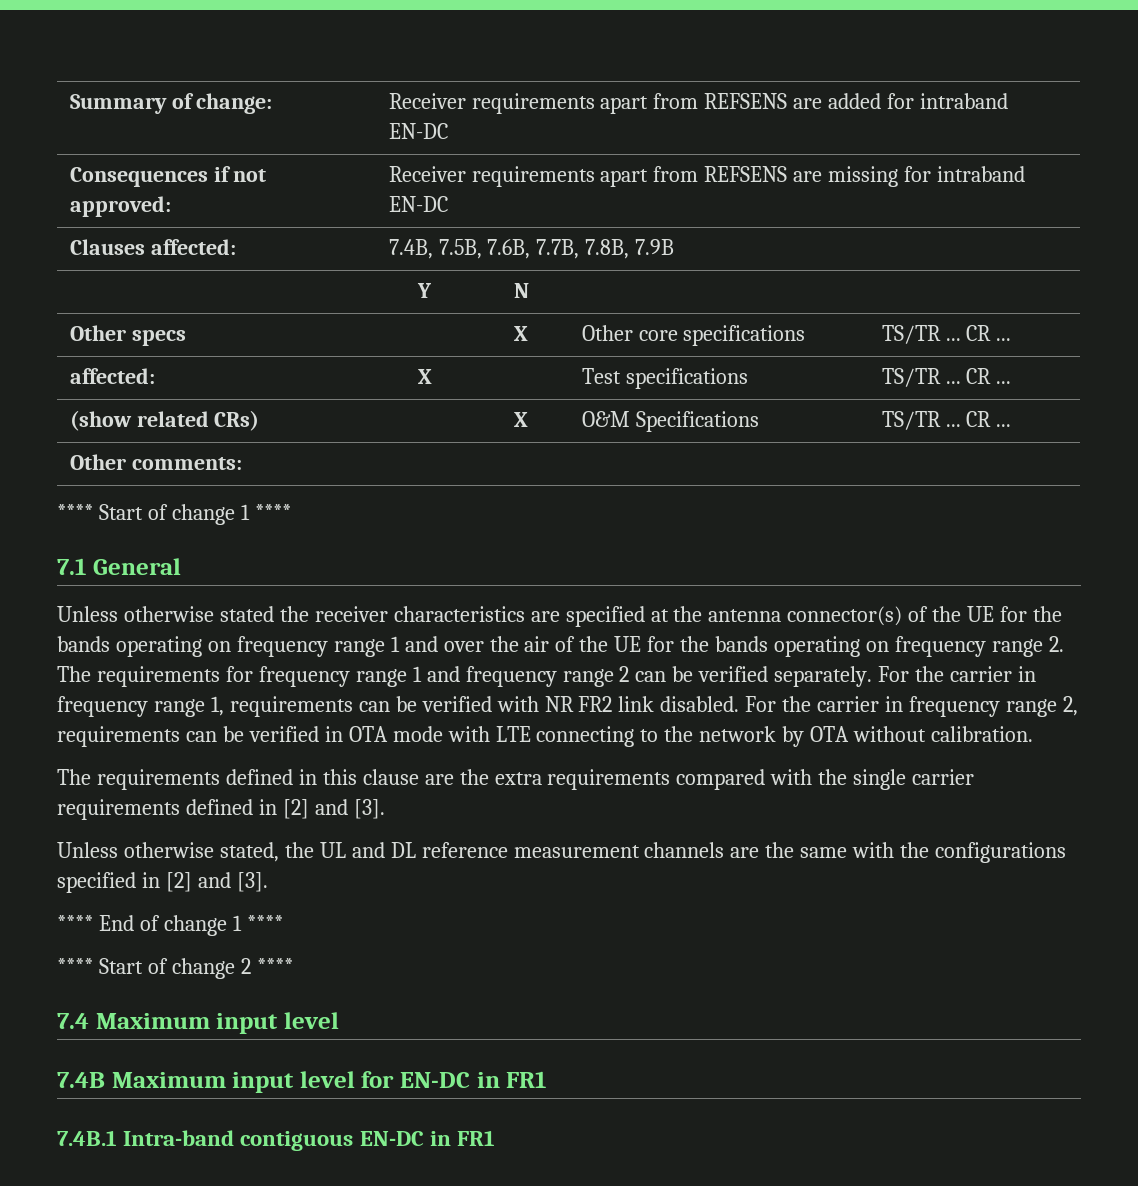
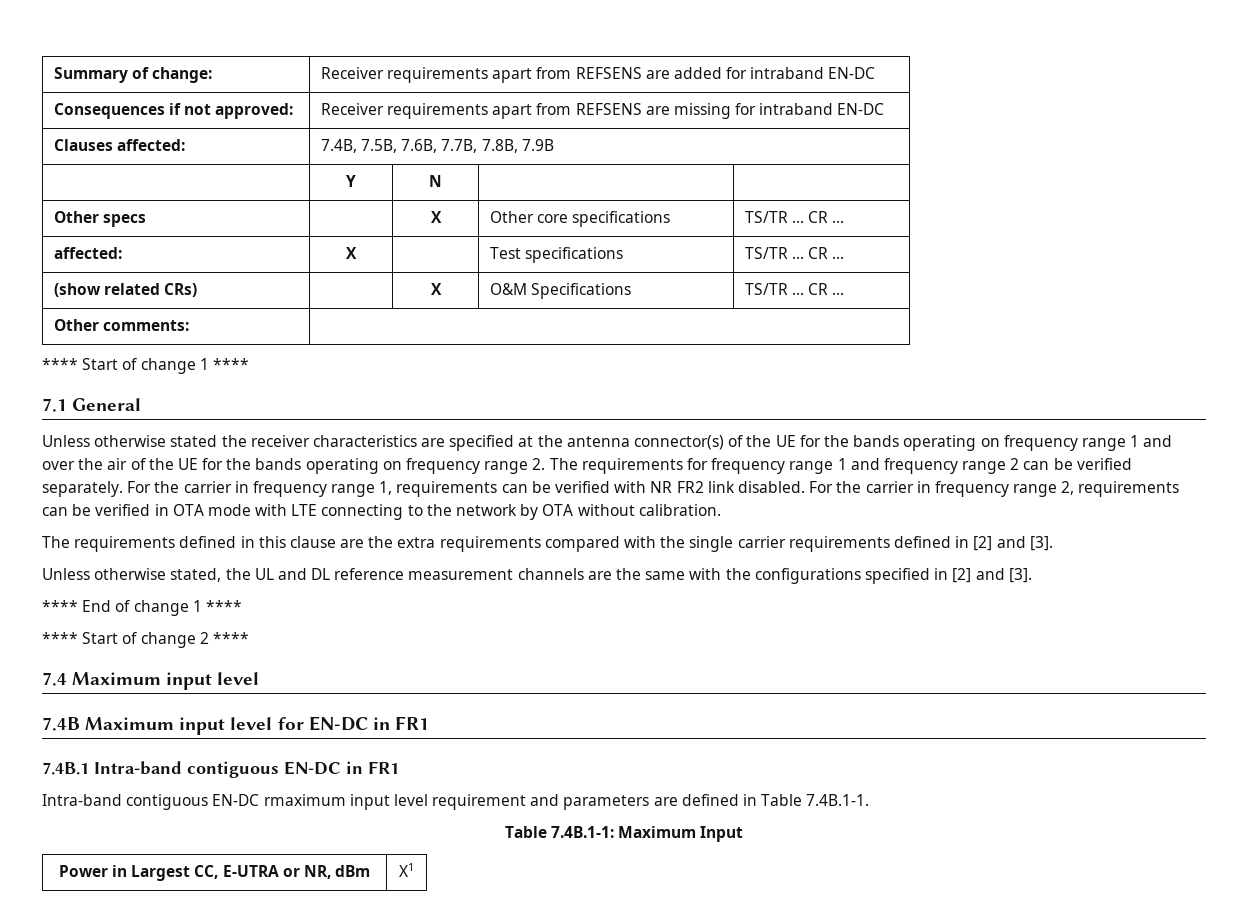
+ Intra-band contiguous EN-DC rmaximum input level requirement and parameters are defined in Table 7.4B.1-1.
+ Table 7.4B.1-1: Maximum Input
+ Power in Largest CC, E-UTRA or NR, dBm | X1

